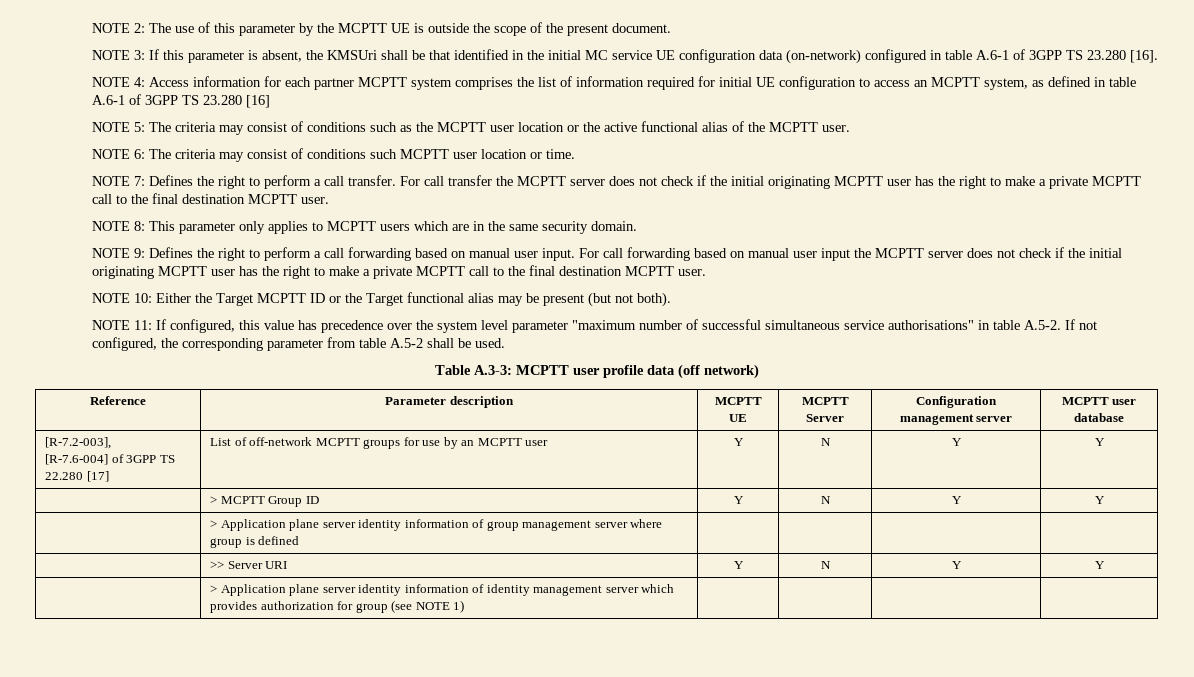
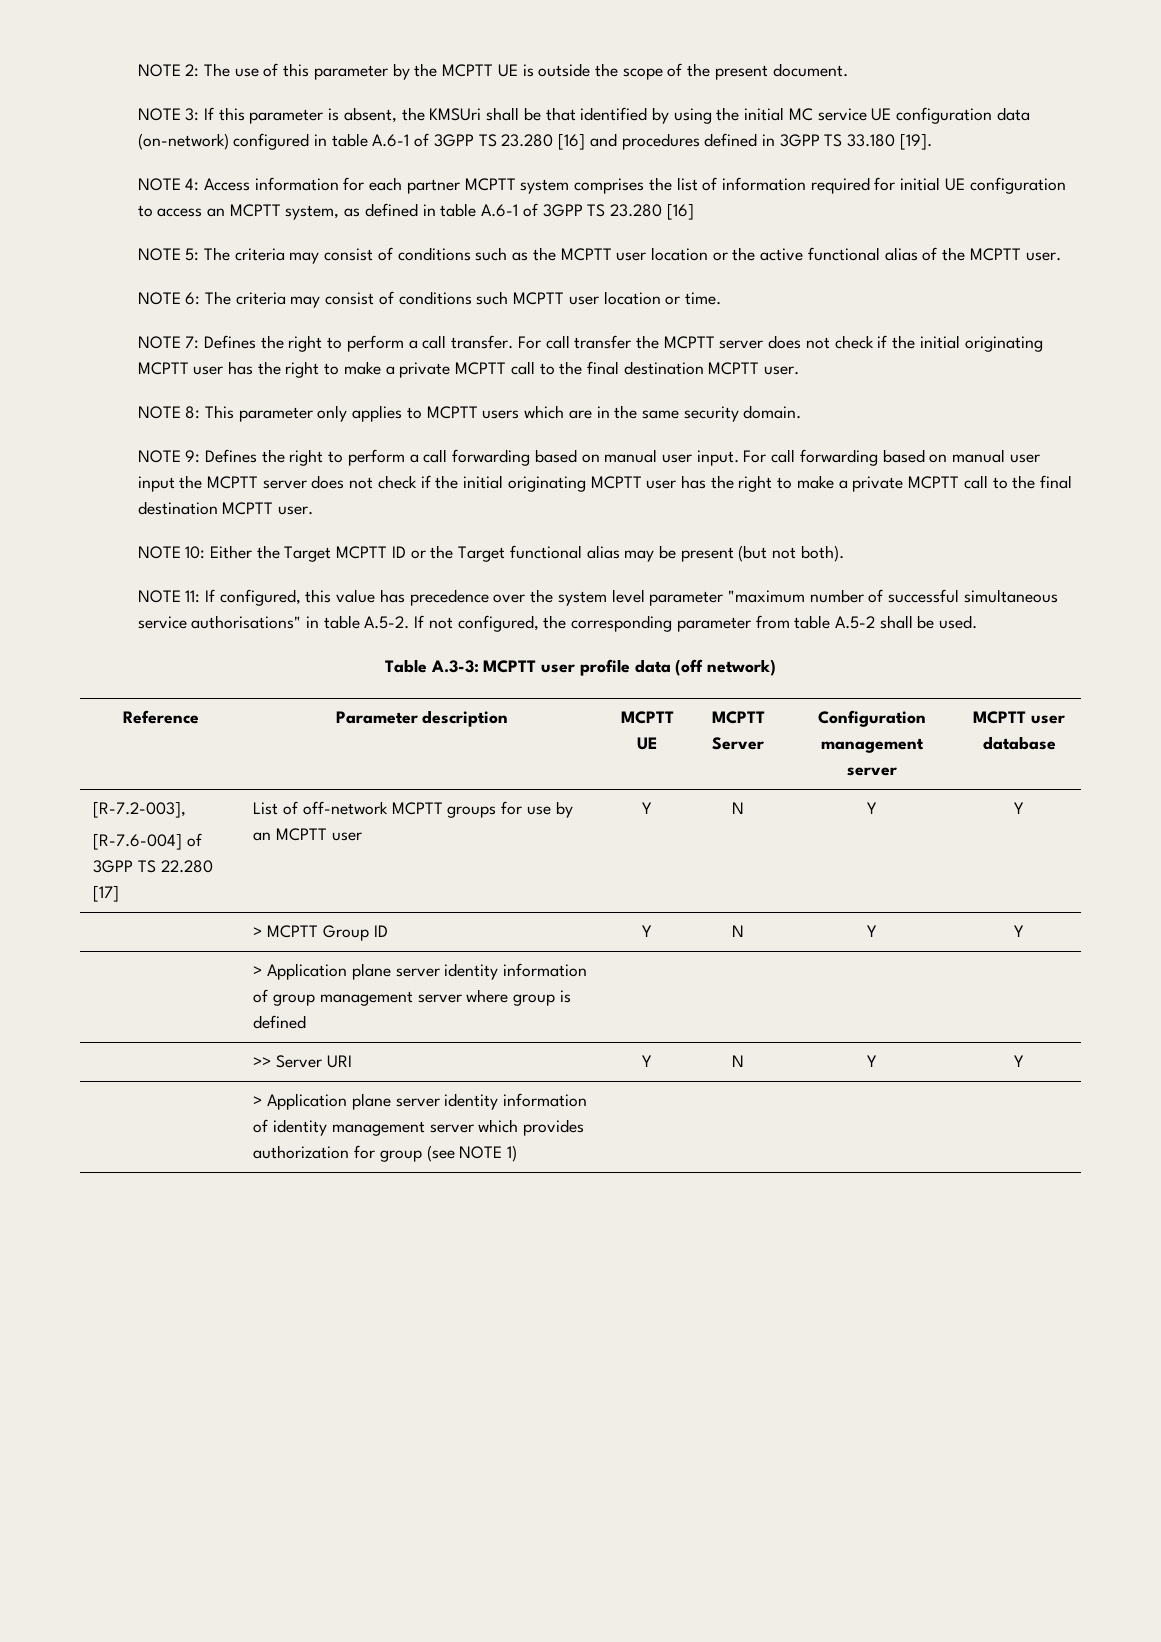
- NOTE 3: If this parameter is absent, the KMSUri shall be that identified in the initial MC service UE configuration data (on-network) configured in table A.6-1 of 3GPP TS 23.280 [16].
+ NOTE 3: If this parameter is absent, the KMSUri shall be that identified by using the initial MC service UE configuration data (on-network) configured in table A.6-1 of 3GPP TS 23.280 [16] and procedures defined in 3GPP TS 33.180 [19].

